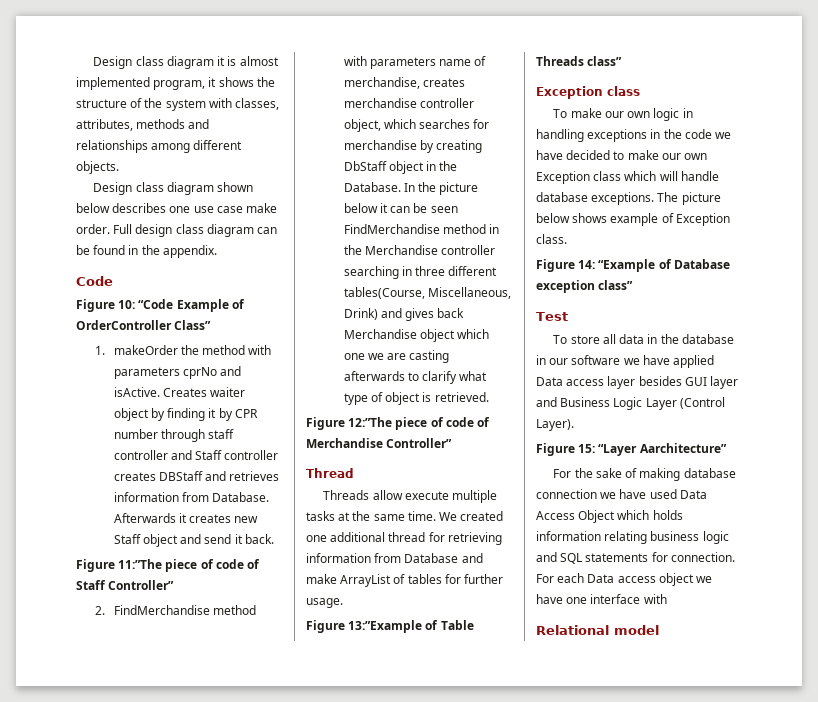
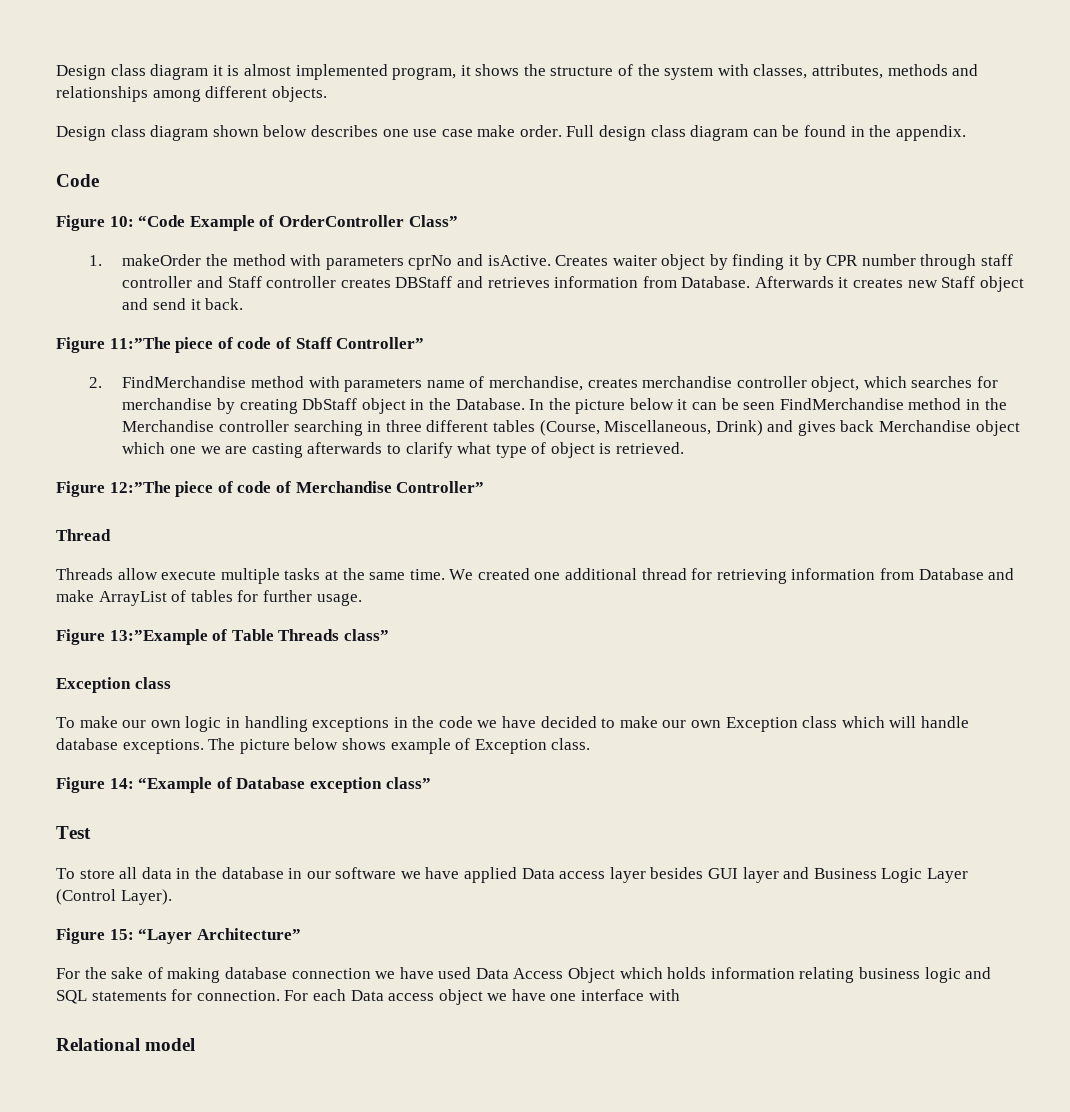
- In the picture below it can be seen FindMerchandise method in the Merchandise controller searching in three different tables(Course, Miscellaneous, Drink) and gives back Merchandise object which one we are casting afterwards to clarify what type of object is retrieved.
+ In the picture below it can be seen FindMerchandise method in the Merchandise controller searching in three different tables (Course, Miscellaneous, Drink) and gives back Merchandise object which one we are casting afterwards to clarify what type of object is retrieved.
- Figure 15: “Layer Aarchitecture”
+ Figure 15: “Layer Architecture”

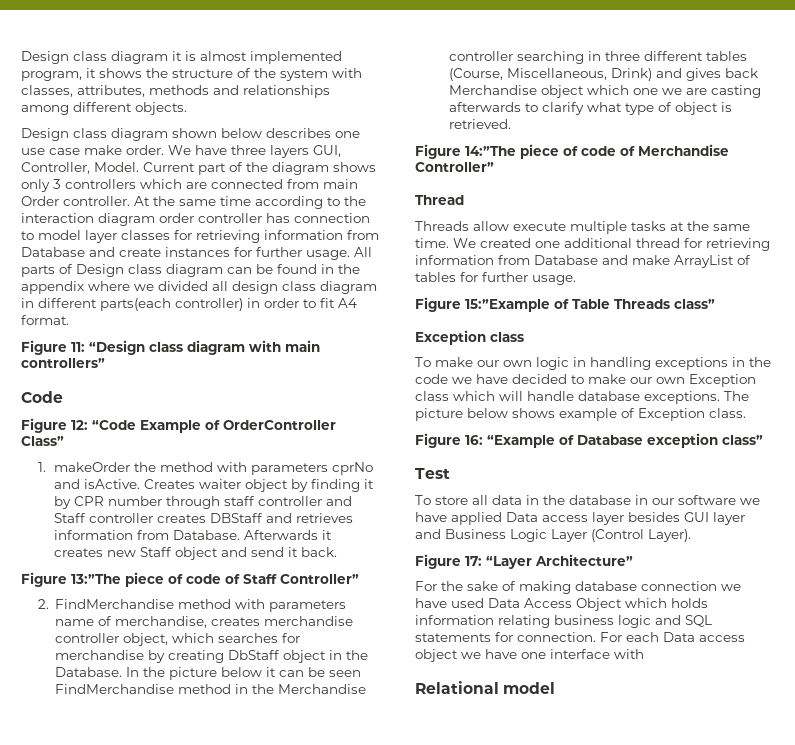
- Full design class diagram can be found in the appendix.
+ We have three layers GUI, Controller, Model. Current part of the diagram shows only 3 controllers which are connected from main Order controller. At the same time according to the interaction diagram order controller has connection to model layer classes for retrieving information from Database and create instances for further usage. All parts of Design class diagram can be found in the appendix where we divided all design class diagram in different parts(each controller) in order to fit A4 format.
+ Figure 11: “Design class diagram with main controllers”
- Figure 10: “Code Example of OrderController Class”
+ Figure 12: “Code Example of OrderController Class”
- Figure 11:”The piece of code of Staff Controller”
+ Figure 13:”The piece of code of Staff Controller”
- Figure 12:”The piece of code of Merchandise Controller”
+ Figure 14:”The piece of code of Merchandise Controller”
- Figure 13:”Example of Table Threads class”
+ Figure 15:”Example of Table Threads class”
- Figure 14: “Example of Database exception class”
+ Figure 16: “Example of Database exception class”
- Figure 15: “Layer Architecture”
+ Figure 17: “Layer Architecture”

